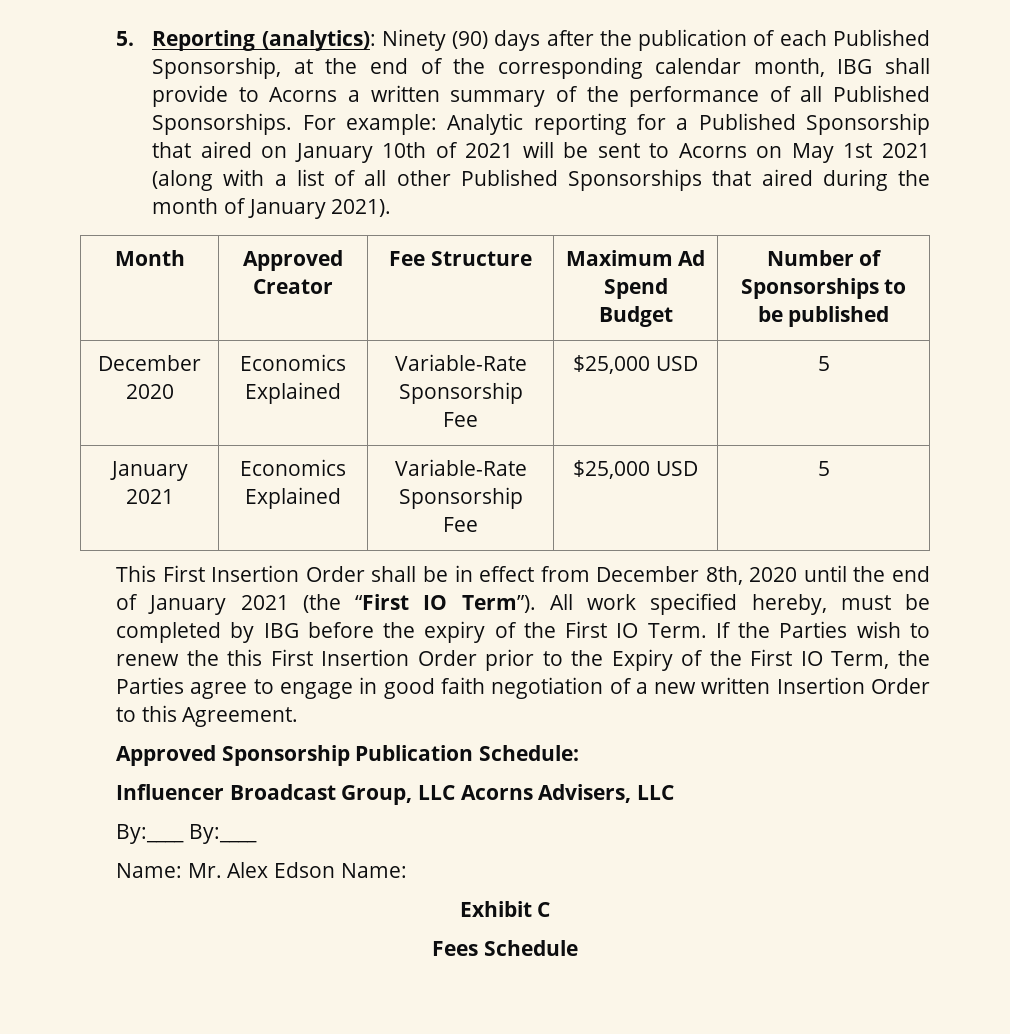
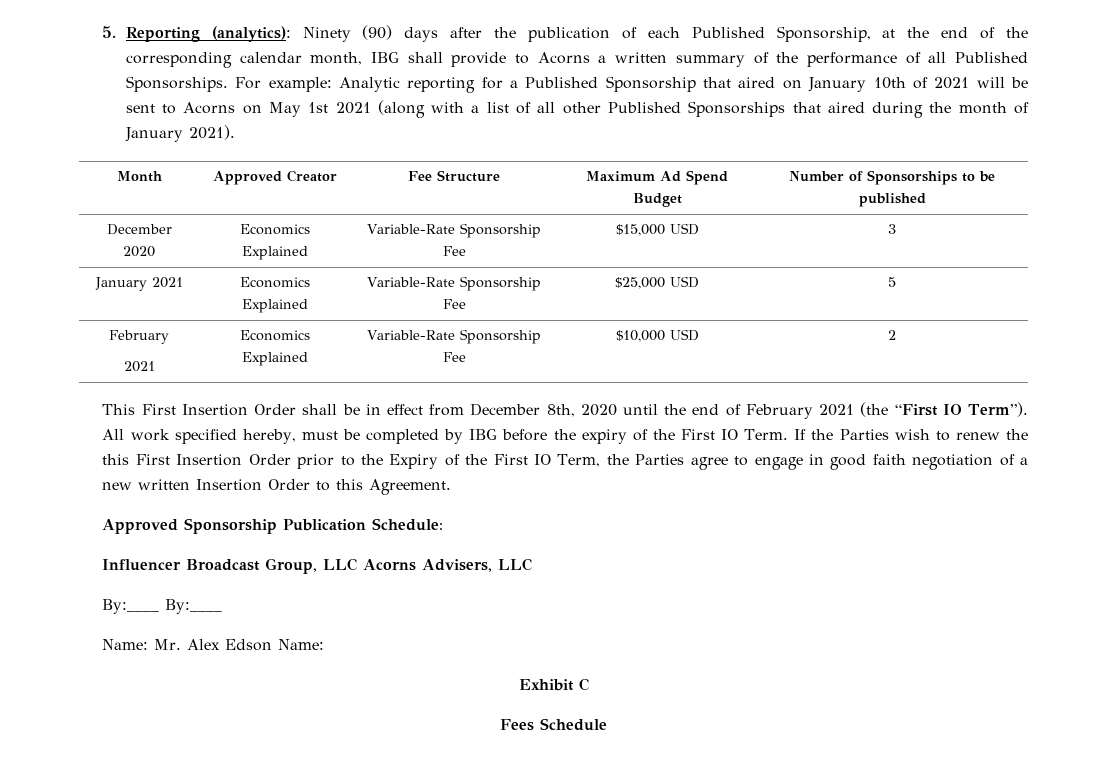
- December 2020 | Economics Explained | Variable-Rate Sponsorship Fee | $25,000 USD | 5
+ December 2020 | Economics Explained | Variable-Rate Sponsorship Fee | $15,000 USD | 3
  January 2021 | Economics Explained | Variable-Rate Sponsorship Fee | $25,000 USD | 5
+ February
+ 2021 | Economics Explained | Variable-Rate Sponsorship Fee | $10,000 USD | 2
- This First Insertion Order shall be in effect from December 8th, 2020 until the end of January 2021 (the “First IO Term”).
+ This First Insertion Order shall be in effect from December 8th, 2020 until the end of February 2021 (the “First IO Term”).

